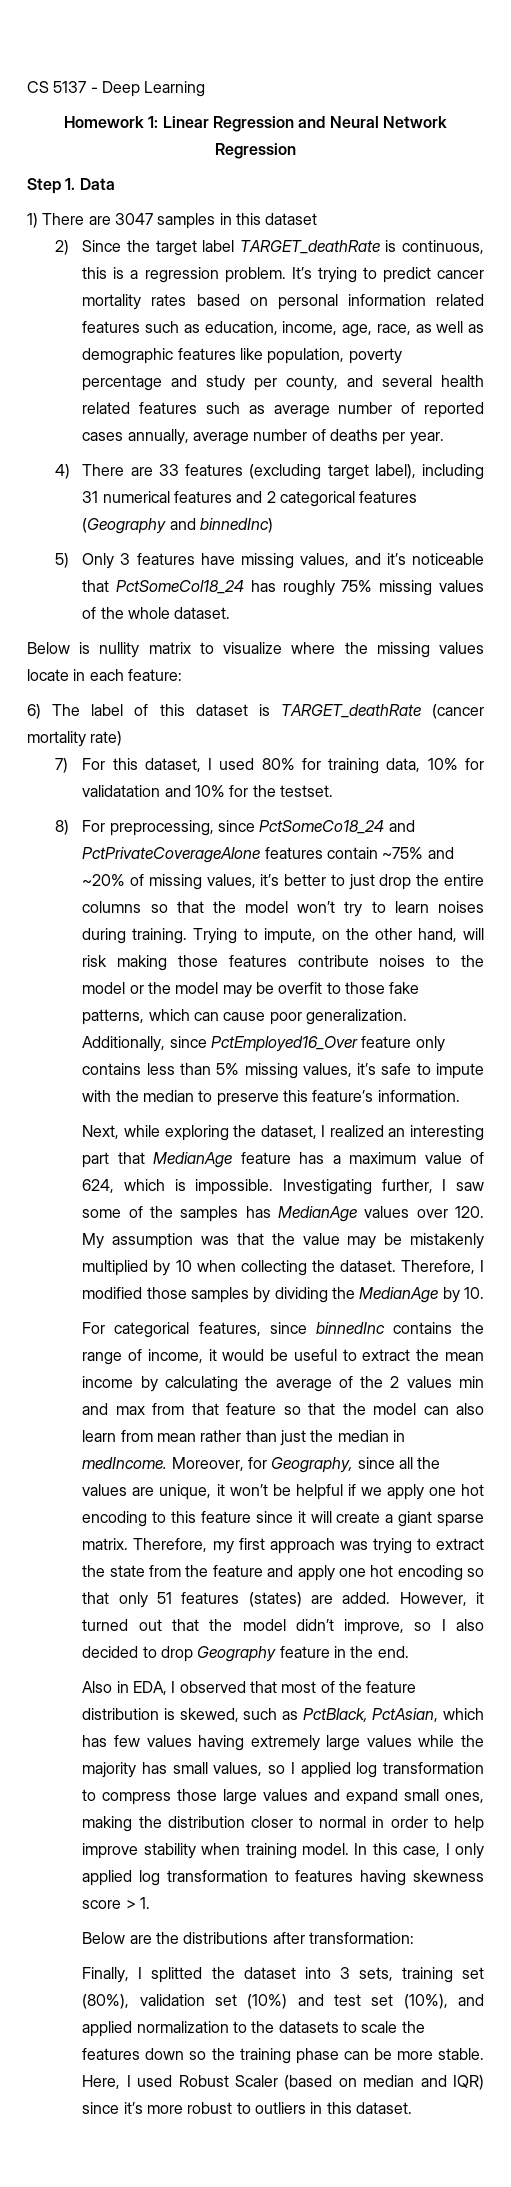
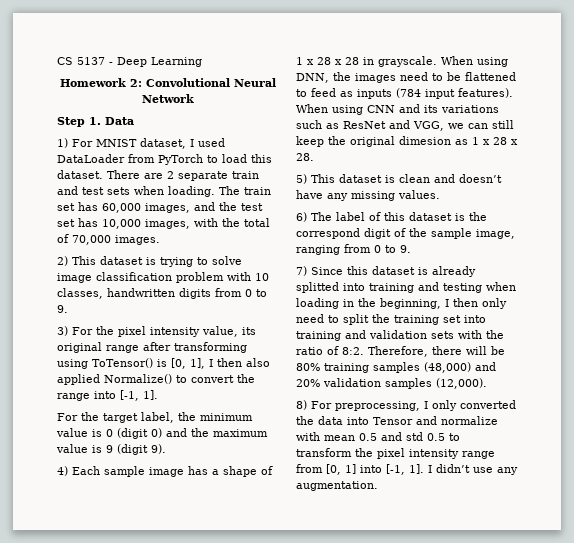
- Homework 1: Linear Regression and Neural Network Regression
+ Homework 2: Convolutional Neural Network
- 1) There are 3047 samples in this dataset
- 2) Since the target label TARGET_deathRate is continuous, this is a regression problem. It’s trying to predict cancer mortality rates based on personal information related features such as education, income, age, race, as well as demographic features like population, poverty percentage and study per county, and several health related features such as average number of reported cases annually, average number of deaths per year.
- 4) There are 33 features (excluding target label), including 31 numerical features and 2 categorical features (Geography and binnedInc)
- 5) Only 3 features have missing values, and it’s noticeable that PctSomeCol18_24 has roughly 75% missing values of the whole dataset.
- Below is nullity matrix to visualize where the missing values locate in each feature:
+ 1) For MNIST dataset, I used DataLoader from PyTorch to load this dataset. There are 2 separate train and test sets when loading. The train set has 60,000 images, and the test set has 10,000 images, with the total of 70,000 images.
+ 2) This dataset is trying to solve image classification problem with 10 classes, handwritten digits from 0 to 9.
+ 3) For the pixel intensity value, its original range after transforming using ToTensor() is [0, 1], I then also applied Normalize() to convert the range into [-1, 1].
+ For the target label, the minimum value is 0 (digit 0) and the maximum value is 9 (digit 9).
+ 4) Each sample image has a shape of 1 x 28 x 28 in grayscale. When using DNN, the images need to be flattened to feed as inputs (784 input features). When using CNN and its variations such as ResNet and VGG, we can still keep the original dimesion as 1 x 28 x 28.
+ 5) This dataset is clean and doesn’t have any missing values.
- 6) The label of this dataset is TARGET_deathRate (cancer mortality rate)
- 7) For this dataset, I used 80% for training data, 10% for validatation and 10% for the testset.
- 8) For preprocessing, since PctSomeCo18_24 and PctPrivateCoverageAlone features contain ~75% and ~20% of missing values, it’s better to just drop the entire columns so that the model won’t try to learn noises during training. Trying to impute, on the other hand, will risk making those features contribute noises to the model or the model may be overfit to those fake patterns, which can cause poor generalization. Additionally, since PctEmployed16_Over feature only contains less than 5% missing values, it’s safe to impute with the median to preserve this feature’s information.
- Next, while exploring the dataset, I realized an interesting part that MedianAge feature has a maximum value of 624, which is impossible. Investigating further, I saw some of the samples has MedianAge values over 120. My assumption was that the value may be mistakenly multiplied by 10 when collecting the dataset. Therefore, I modified those samples by dividing the MedianAge by 10.
- For categorical features, since binnedInc contains the range of income, it would be useful to extract the mean income by calculating the average of the 2 values min and max from that feature so that the model can also learn from mean rather than just the median in medIncome. Moreover, for Geography, since all the values are unique, it won’t be helpful if we apply one hot encoding to this feature since it will create a giant sparse matrix. Therefore, my first approach was trying to extract the state from the feature and apply one hot encoding so that only 51 features (states) are added. However, it turned out that the model didn’t improve, so I also decided to drop Geography feature in the end.
- Also in EDA, I observed that most of the feature distribution is skewed, such as PctBlack, PctAsian, which has few values having extremely large values while the majority has small values, so I applied log transformation to compress those large values and expand small ones, making the distribution closer to normal in order to help improve stability when training model. In this case, I only applied log transformation to features having skewness score > 1.
- Below are the distributions after transformation:
- Finally, I splitted the dataset into 3 sets, training set (80%), validation set (10%) and test set (10%), and applied normalization to the datasets to scale the features down so the training phase can be more stable. Here, I used Robust Scaler (based on median and IQR) since it’s more robust to outliers in this dataset.
+ 6) The label of this dataset is the correspond digit of the sample image, ranging from 0 to 9.
+ 7) Since this dataset is already splitted into training and testing when loading in the beginning, I then only need to split the training set into training and validation sets with the ratio of 8:2. Therefore, there will be 80% training samples (48,000) and 20% validation samples (12,000).
+ 8) For preprocessing, I only converted the data into Tensor and normalize with mean 0.5 and std 0.5 to transform the pixel intensity range from [0, 1] into [-1, 1]. I didn’t use any augmentation.

